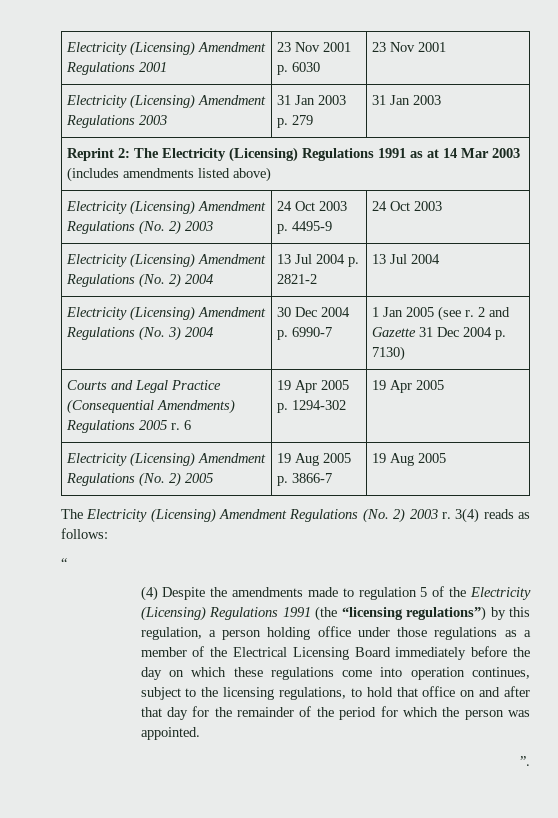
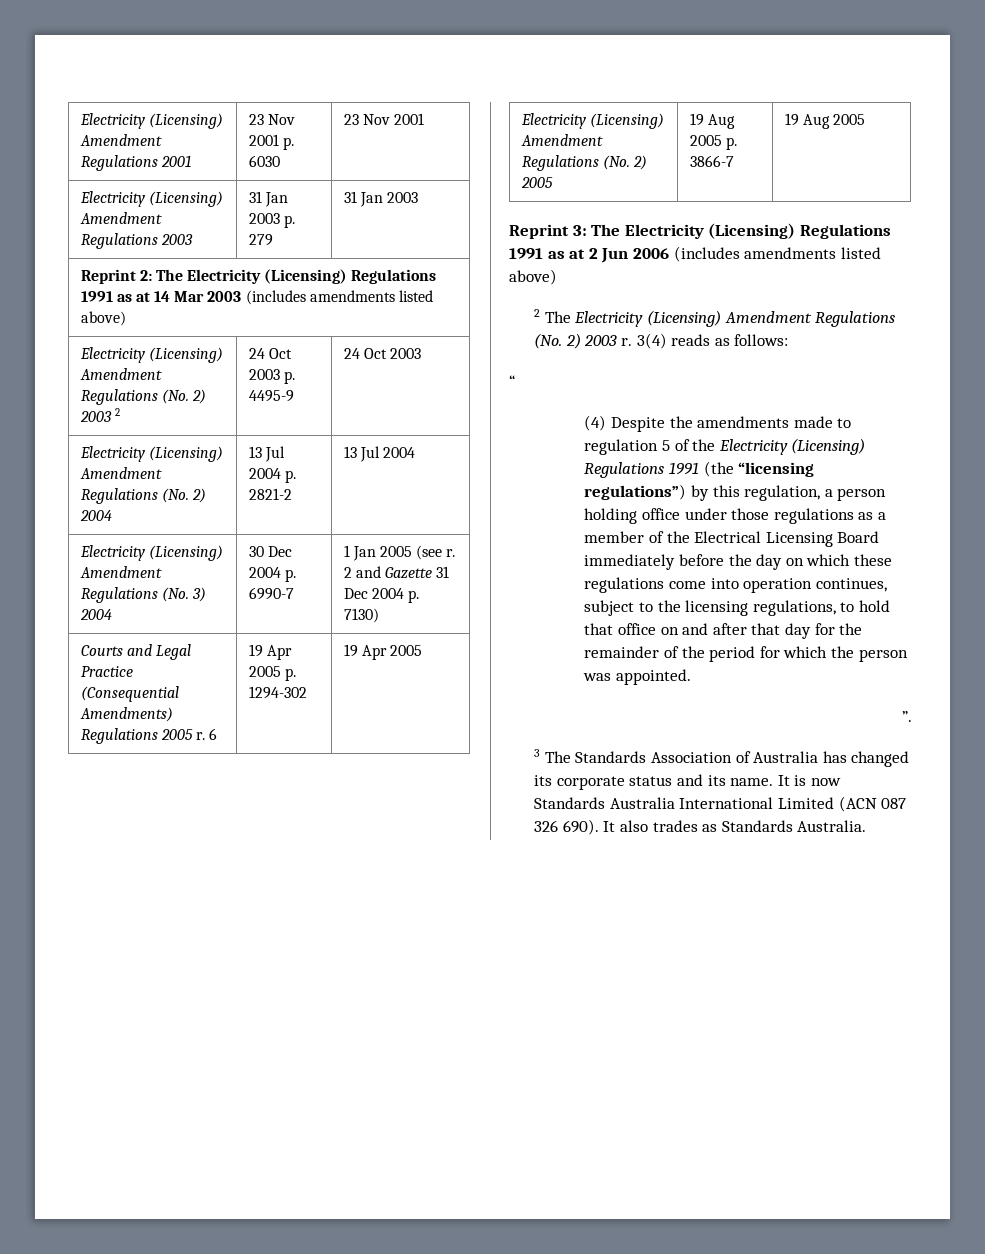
- Electricity (Licensing) Amendment Regulations (No. 2) 2003 | 24 Oct 2003 p. 4495-9 | 24 Oct 2003
+ Electricity (Licensing) Amendment Regulations (No. 2) 2003 2 | 24 Oct 2003 p. 4495-9 | 24 Oct 2003
- The Electricity (Licensing) Amendment Regulations (No. 2) 2003 r.
+ Reprint 3: The Electricity (Licensing) Regulations 1991 as at 2 Jun 2006 (includes amendments listed above)
+ 2 The Electricity (Licensing) Amendment Regulations (No. 2) 2003 r.
+ 3 The Standards Association of Australia has changed its corporate status and its name. It is now Standards Australia International Limited (ACN 087 326 690). It also trades as Standards Australia.

